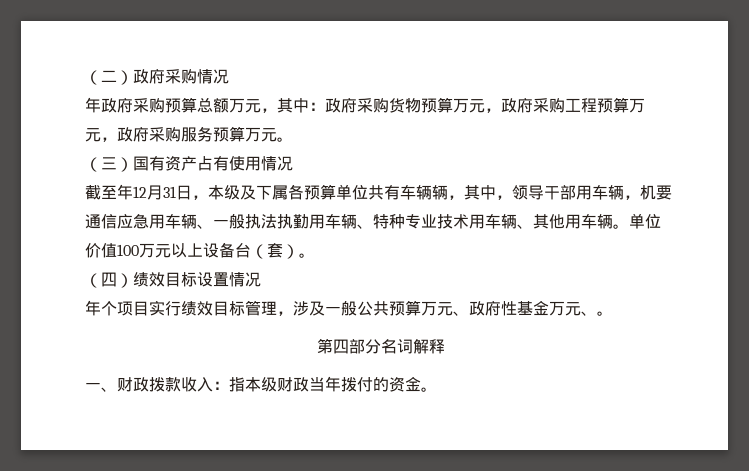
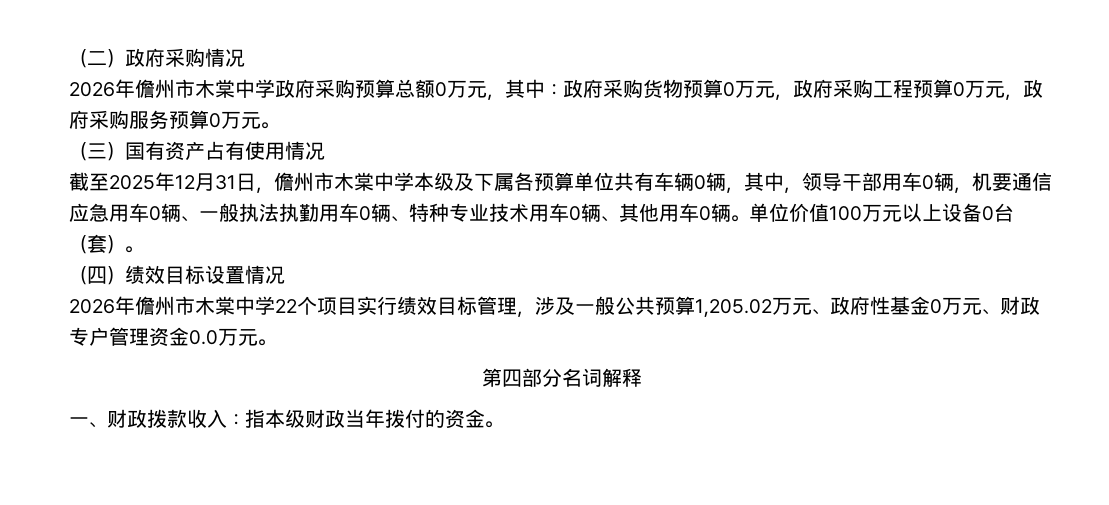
- 年政府采购预算总额万元，其中：政府采购货物预算万元，政府采购工程预算万元，政府采购服务预算万元。
+ 2026年儋州市木棠中学政府采购预算总额0万元，其中：政府采购货物预算0万元，政府采购工程预算0万元，政府采购服务预算0万元。
- 截至年12月31日，本级及下属各预算单位共有车辆辆，其中，领导干部用车辆，机要通信应急用车辆、一般执法执勤用车辆、特种专业技术用车辆、其他用车辆。
+ 截至2025年12月31日，儋州市木棠中学本级及下属各预算单位共有车辆0辆，其中，领导干部用车0辆，机要通信应急用车0辆、一般执法执勤用车0辆、特种专业技术用车0辆、其他用车0辆。
- 单位价值100万元以上设备台（套）。
+ 单位价值100万元以上设备0台（套）。
- 年个项目实行绩效目标管理，涉及一般公共预算万元、政府性基金万元、。
+ 2026年儋州市木棠中学22个项目实行绩效目标管理，涉及一般公共预算1,205.02万元、政府性基金0万元、财政专户管理资金0.0万元。

